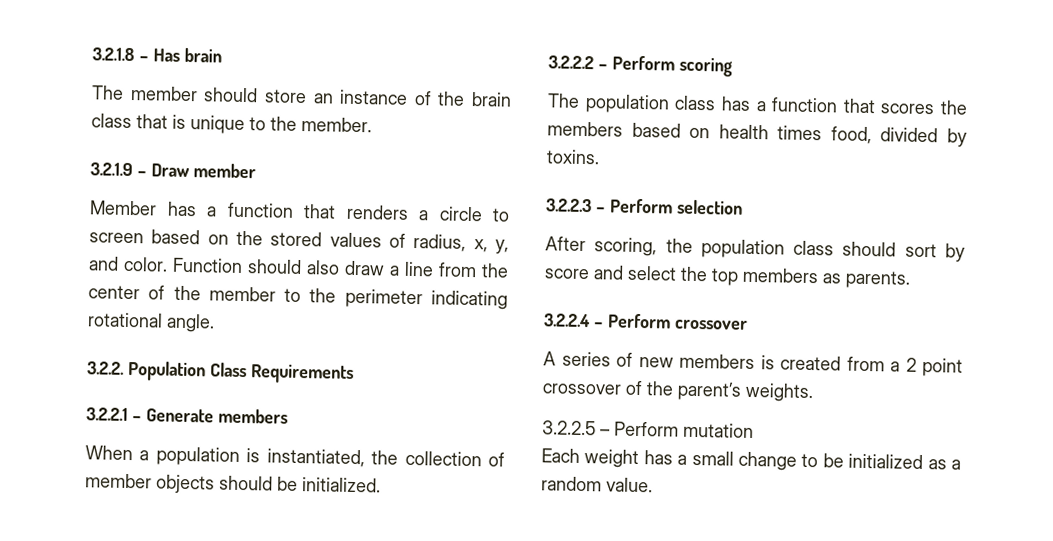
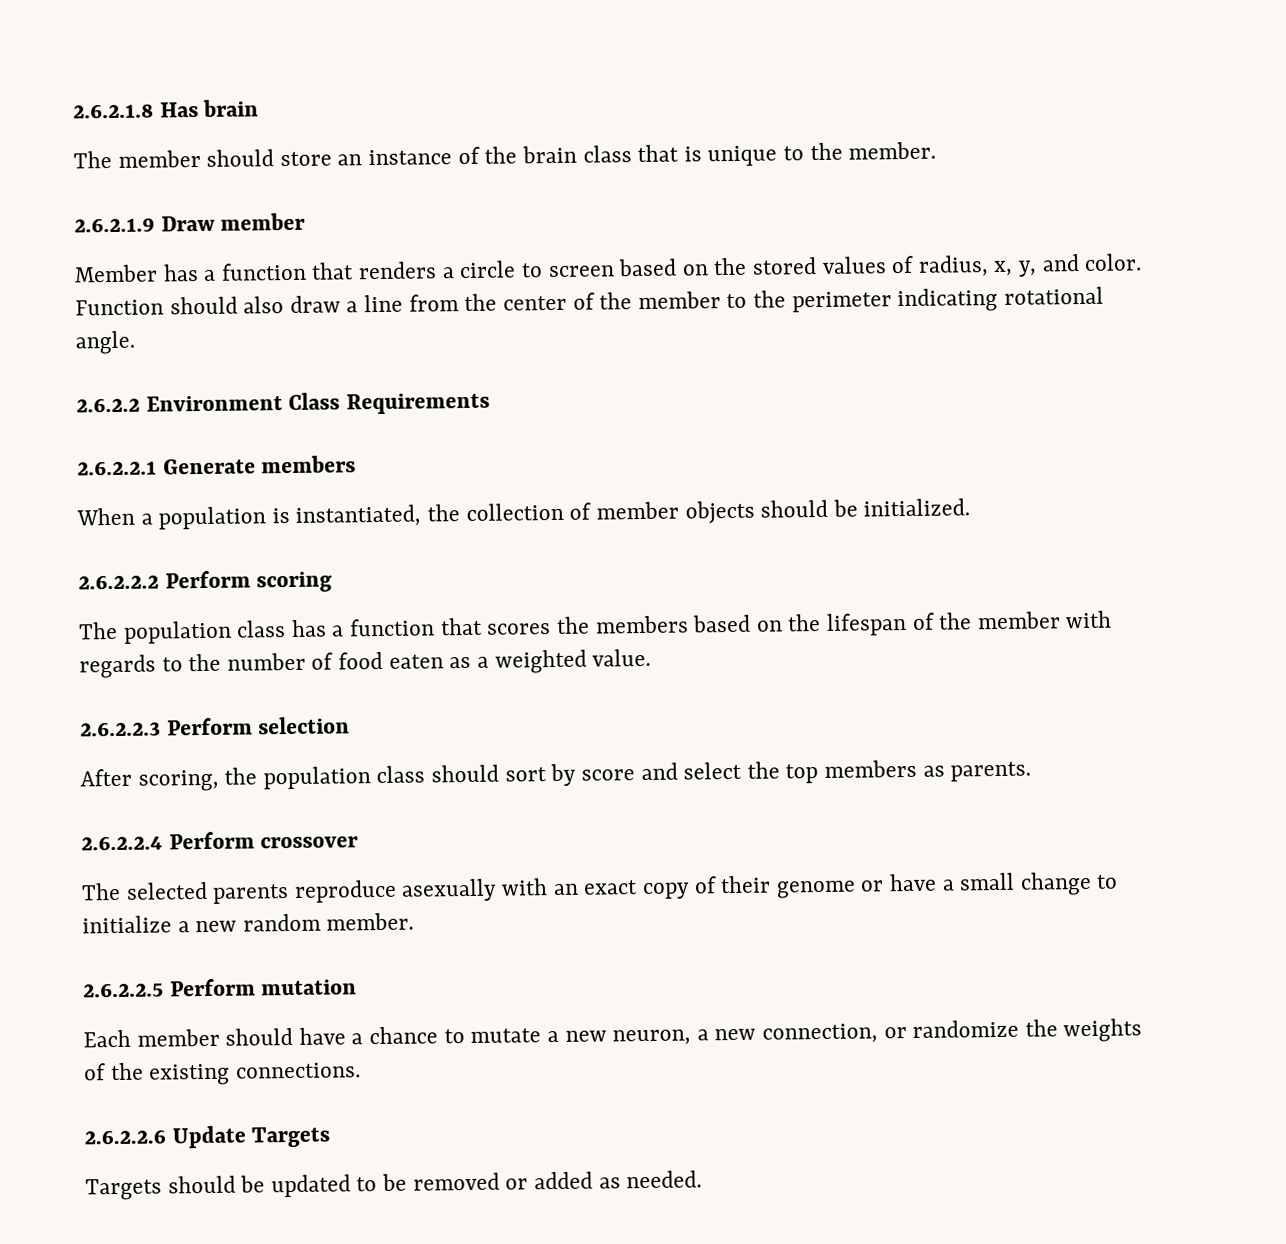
- 3.2.1.8 – Has brain
+ 2.6.2.1.8 Has brain
- 3.2.1.9 – Draw member
+ 2.6.2.1.9 Draw member
- 3.2.2. Population Class Requirements
+ 2.6.2.2 Environment Class Requirements
- 3.2.2.1 – Generate members
+ 2.6.2.2.1 Generate members
- 3.2.2.2 – Perform scoring
+ 2.6.2.2.2 Perform scoring
- The population class has a function that scores the members based on health times food, divided by toxins.
- 3.2.2.3 – Perform selection
+ The population class has a function that scores the members based on the lifespan of the member with regards to the number of food eaten as a weighted value.
+ 2.6.2.2.3 Perform selection
- 3.2.2.4 – Perform crossover
+ 2.6.2.2.4 Perform crossover
- A series of new members is created from a 2 point crossover of the parent’s weights.
- 3.2.2.5 – Perform mutation
- Each weight has a small change to be initialized as a random value.
+ The selected parents reproduce asexually with an exact copy of their genome or have a small change to initialize a new random member.
+ 2.6.2.2.5 Perform mutation
+ Each member should have a chance to mutate a new neuron, a new connection, or randomize the weights of the existing connections.
+ 2.6.2.2.6 Update Targets
+ Targets should be updated to be removed or added as needed.

